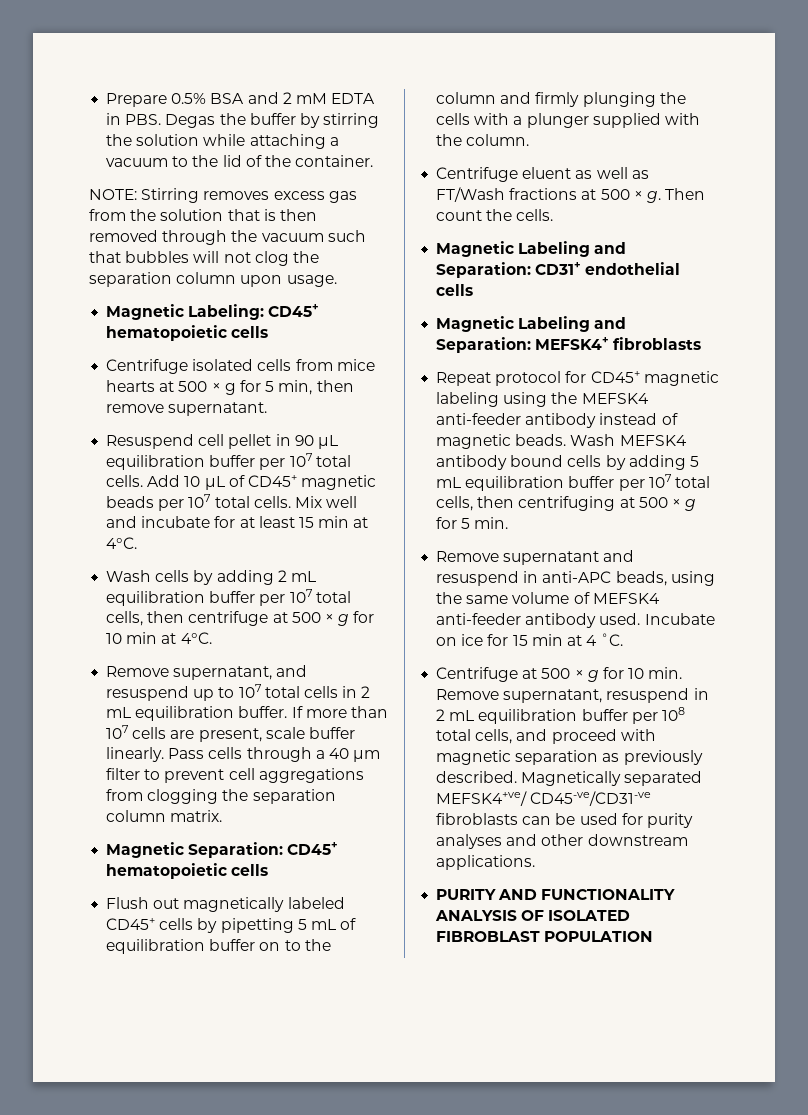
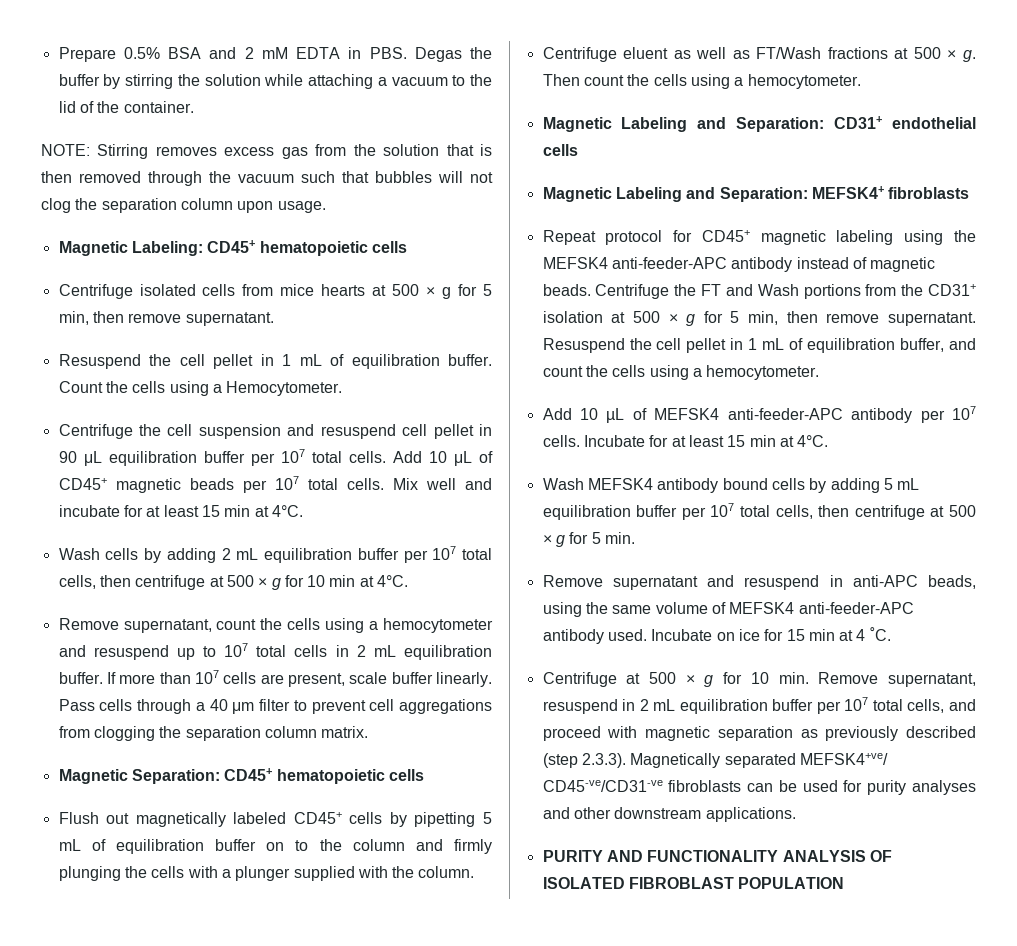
- Resuspend cell pellet in 90 μL equilibration buffer per 107 total cells.
+ Resuspend the cell pellet in 1 mL of equilibration buffer. Count the cells using a Hemocytometer.
+ Centrifuge the cell suspension and resuspend cell pellet in 90 μL equilibration buffer per 107 total cells.
- Remove supernatant, and resuspend up to 107 total cells in 2 mL equilibration buffer.
+ Remove supernatant, count the cells using a hemocytometer and resuspend up to 107 total cells in 2 mL equilibration buffer.
- Then count the cells.
+ Then count the cells using a hemocytometer.
- Repeat protocol for CD45+ magnetic labeling using the MEFSK4 anti-feeder antibody instead of magnetic beads. Wash MEFSK4 antibody bound cells by adding 5 mL equilibration buffer per 107 total cells, then centrifuging at 500 × g for 5 min.
+ Repeat protocol for CD45+ magnetic labeling using the MEFSK4 anti-feeder-APC antibody instead of magnetic beads. Centrifuge the FT and Wash portions from the CD31+ isolation at 500 × g for 5 min, then remove supernatant. Resuspend the cell pellet in 1 mL of equilibration buffer, and count the cells using a hemocytometer.
+ Add 10 µL of MEFSK4 anti-feeder-APC antibody per 107 cells. Incubate for at least 15 min at 4°C.
+ Wash MEFSK4 antibody bound cells by adding 5 mL equilibration buffer per 107 total cells, then centrifuge at 500 × g for 5 min.
- Remove supernatant and resuspend in anti-APC beads, using the same volume of MEFSK4 anti-feeder antibody used.
+ Remove supernatant and resuspend in anti-APC beads, using the same volume of MEFSK4 anti-feeder-APC antibody used.
- Centrifuge at 500 × g for 10 min. Remove supernatant, resuspend in 2 mL equilibration buffer per 108 total cells, and proceed with magnetic separation as previously described. Magnetically separated MEFSK4+ve/ CD45-ve/CD31-ve fibroblasts can be used for purity analyses and other downstream applications.
+ Centrifuge at 500 × g for 10 min. Remove supernatant, resuspend in 2 mL equilibration buffer per 107 total cells, and proceed with magnetic separation as previously described (step 2.3.3). Magnetically separated MEFSK4+ve/ CD45-ve/CD31-ve fibroblasts can be used for purity analyses and other downstream applications.

